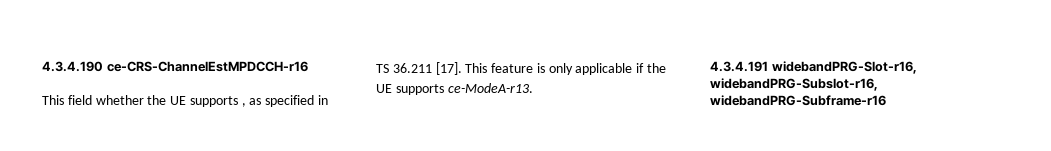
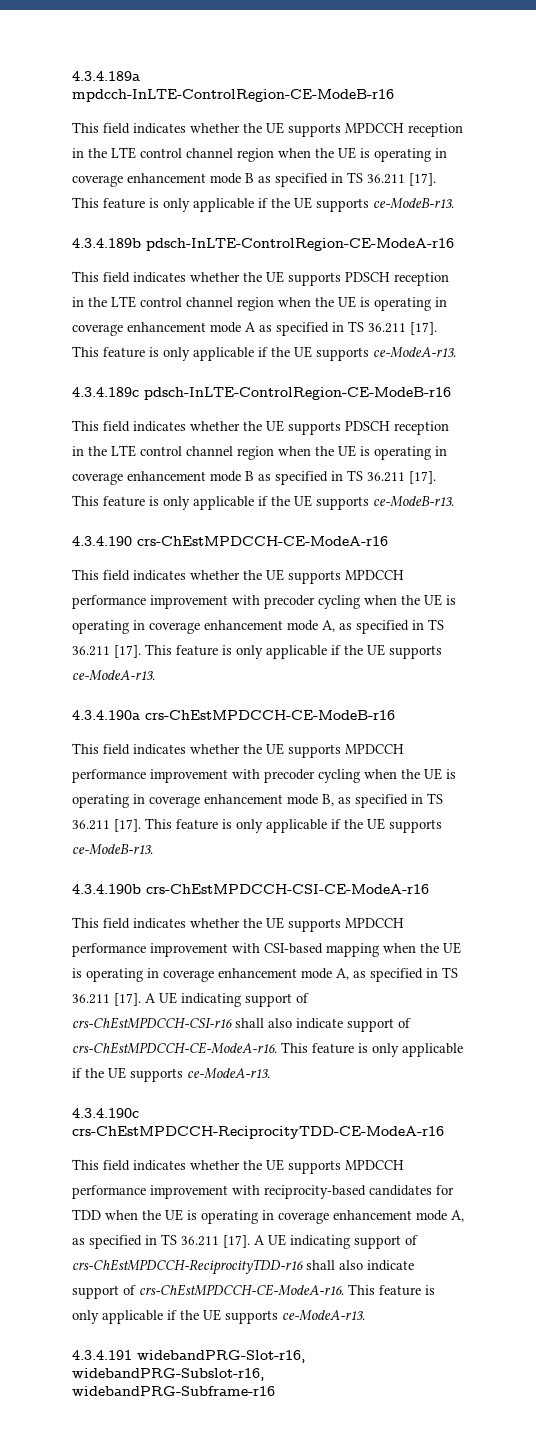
- 4.3.4.190 ce-CRS-ChannelEstMPDCCH-r16
- This field whether the UE supports , as specified in TS 36.211 [17].
+ 4.3.4.189a mpdcch-InLTE-ControlRegion-CE-ModeB-r16
+ This field indicates whether the UE supports MPDCCH reception in the LTE control channel region when the UE is operating in coverage enhancement mode B as specified in TS 36.211 [17]. This feature is only applicable if the UE supports ce-ModeB-r13.
+ 4.3.4.189b pdsch-InLTE-ControlRegion-CE-ModeA-r16
+ This field indicates whether the UE supports PDSCH reception in the LTE control channel region when the UE is operating in coverage enhancement mode A as specified in TS 36.211 [17].
+ 4.3.4.189c pdsch-InLTE-ControlRegion-CE-ModeB-r16
+ This field indicates whether the UE supports PDSCH reception in the LTE control channel region when the UE is operating in coverage enhancement mode B as specified in TS 36.211 [17]. This feature is only applicable if the UE supports ce-ModeB-r13.
+ 4.3.4.190 crs-ChEstMPDCCH-CE-ModeA-r16
+ This field indicates whether the UE supports MPDCCH performance improvement with precoder cycling when the UE is operating in coverage enhancement mode A, as specified in TS 36.211 [17]. This feature is only applicable if the UE supports ce-ModeA-r13.
+ 4.3.4.190a crs-ChEstMPDCCH-CE-ModeB-r16
+ This field indicates whether the UE supports MPDCCH performance improvement with precoder cycling when the UE is operating in coverage enhancement mode B, as specified in TS 36.211 [17]. This feature is only applicable if the UE supports ce-ModeB-r13.
+ 4.3.4.190b crs-ChEstMPDCCH-CSI-CE-ModeA-r16
+ This field indicates whether the UE supports MPDCCH performance improvement with CSI-based mapping when the UE is operating in coverage enhancement mode A, as specified in TS 36.211 [17]. A UE indicating support of crs-ChEstMPDCCH-CSI-r16 shall also indicate support of crs-ChEstMPDCCH-CE-ModeA-r16. This feature is only applicable if the UE supports ce-ModeA-r13.
+ 4.3.4.190c crs-ChEstMPDCCH-ReciprocityTDD-CE-ModeA-r16
+ This field indicates whether the UE supports MPDCCH performance improvement with reciprocity-based candidates for TDD when the UE is operating in coverage enhancement mode A, as specified in TS 36.211 [17]. A UE indicating support of crs-ChEstMPDCCH-ReciprocityTDD-r16 shall also indicate support of crs-ChEstMPDCCH-CE-ModeA-r16. This feature is only applicable if the UE supports ce-ModeA-r13.

